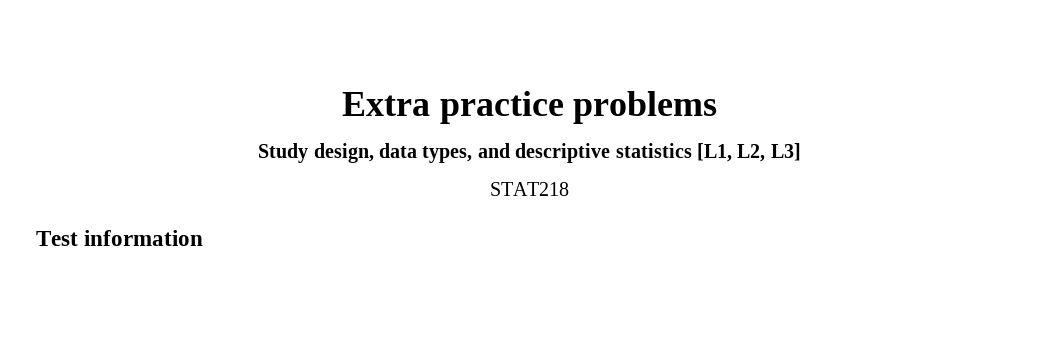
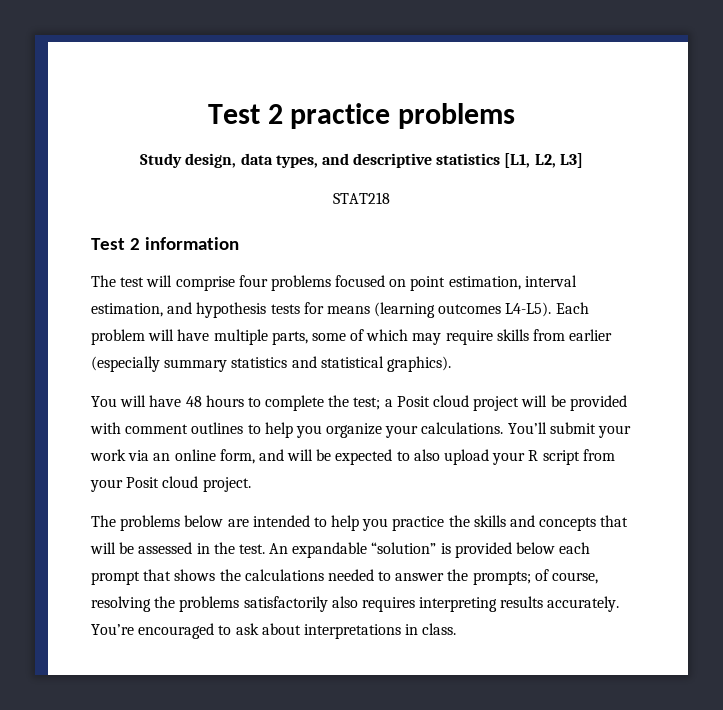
- Extra practice problems
+ Test 2 practice problems
- Test information
+ Test 2 information
+ The test will comprise four problems focused on point estimation, interval estimation, and hypothesis tests for means (learning outcomes L4-L5). Each problem will have multiple parts, some of which may require skills from earlier (especially summary statistics and statistical graphics).
+ You will have 48 hours to complete the test; a Posit cloud project will be provided with comment outlines to help you organize your calculations. You’ll submit your work via an online form, and will be expected to also upload your R script from your Posit cloud project.
+ The problems below are intended to help you practice the skills and concepts that will be assessed in the test. An expandable “solution” is provided below each prompt that shows the calculations needed to answer the prompts; of course, resolving the problems satisfactorily also requires interpreting results accurately. You’re encouraged to ask about interpretations in class.

